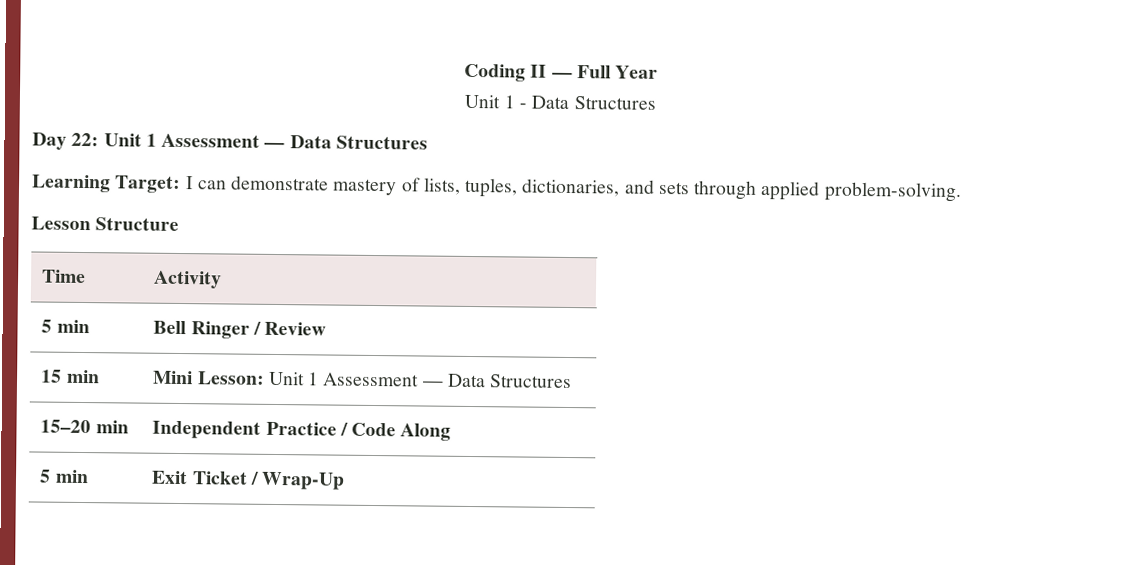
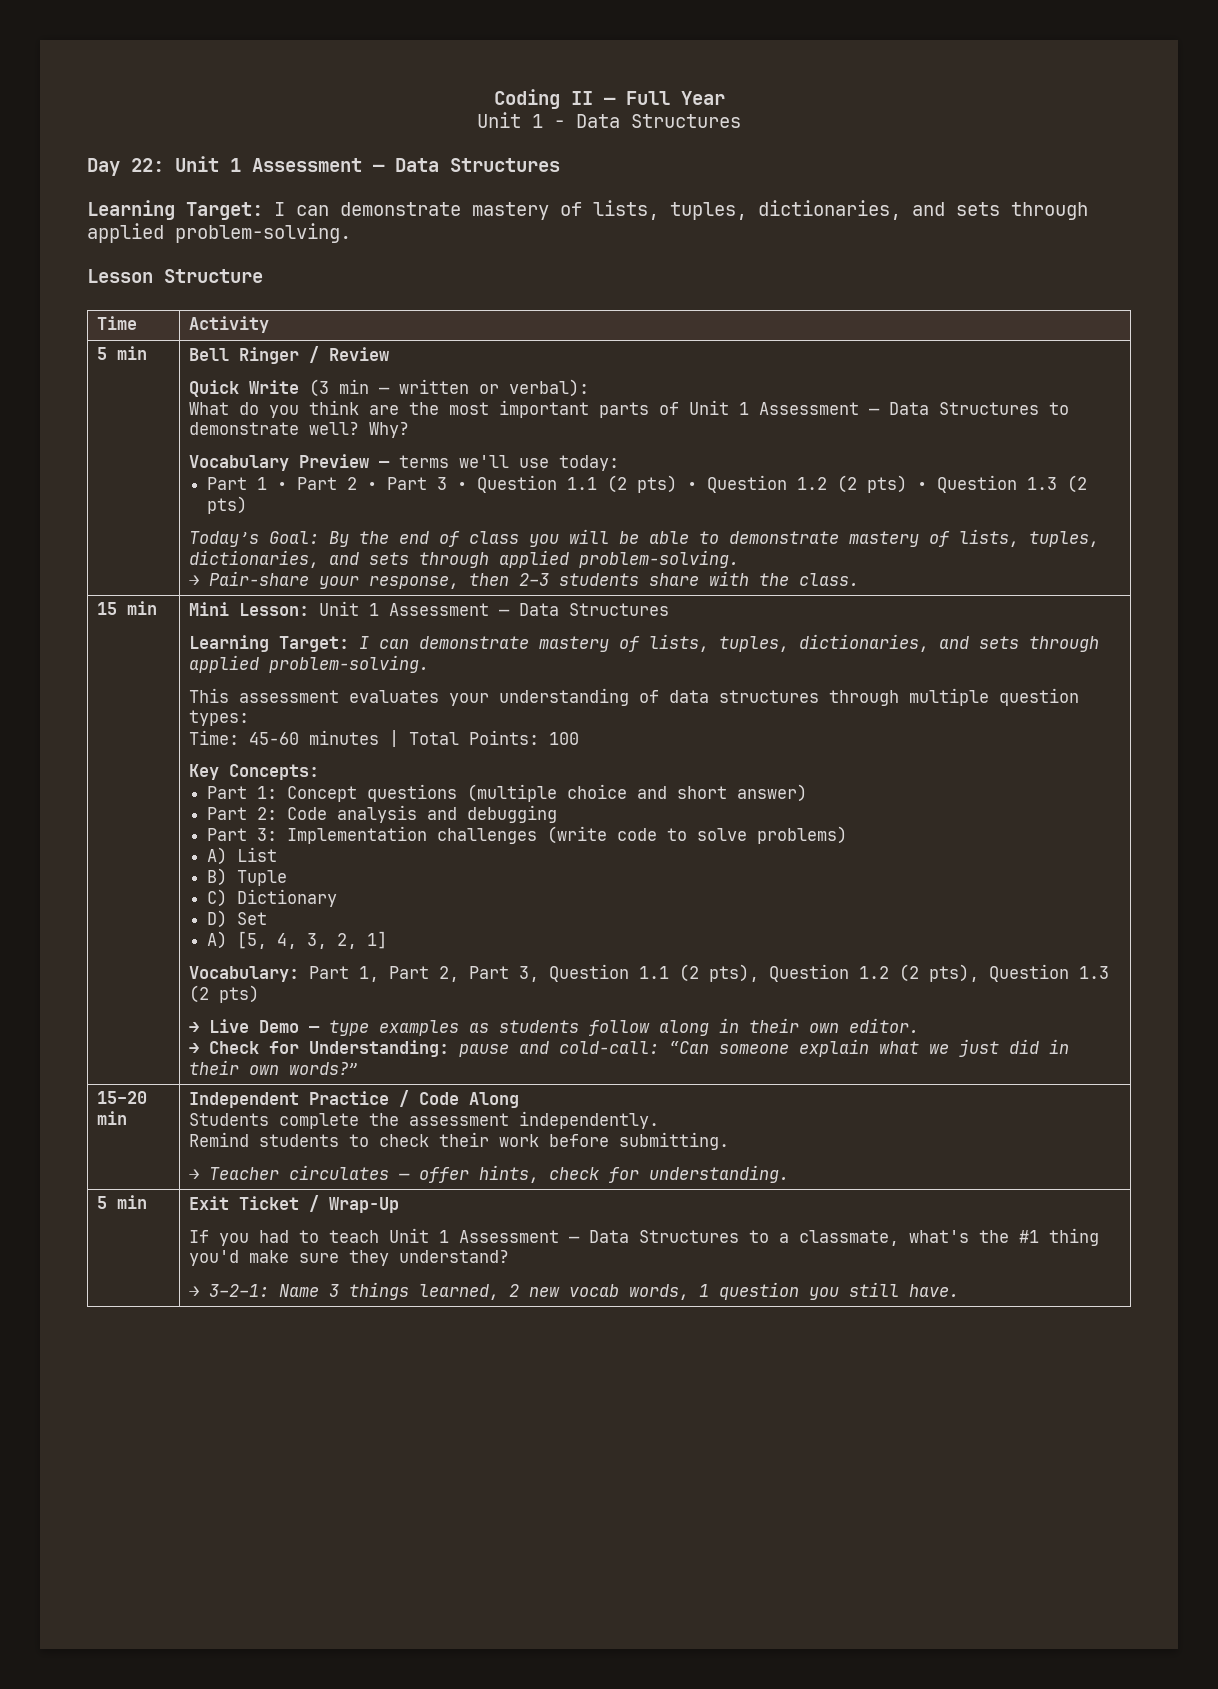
+ Quick Write (3 min — written or verbal):
+ What do you think are the most important parts of Unit 1 Assessment — Data Structures to demonstrate well? Why?
+ Vocabulary Preview — terms we'll use today:
+ Part 1 • Part 2 • Part 3 • Question 1.1 (2 pts) • Question 1.2 (2 pts) • Question 1.3 (2 pts)
+ Today’s Goal: By the end of class you will be able to demonstrate mastery of lists, tuples, dictionaries, and sets through applied problem-solving.
+ → Pair-share your response, then 2–3 students share with the class.
  Mini Lesson: Unit 1 Assessment — Data Structures
+ Learning Target: I can demonstrate mastery of lists, tuples, dictionaries, and sets through applied problem-solving.
+ This assessment evaluates your understanding of data structures through multiple question types:
+ Time: 45-60 minutes | Total Points: 100
+ Key Concepts:
+ Part 1: Concept questions (multiple choice and short answer)
+ Part 2: Code analysis and debugging
+ Part 3: Implementation challenges (write code to solve problems)
+ A) List
+ B) Tuple
+ C) Dictionary
+ D) Set
+ A) [5, 4, 3, 2, 1]
+ Vocabulary: Part 1, Part 2, Part 3, Question 1.1 (2 pts), Question 1.2 (2 pts), Question 1.3 (2 pts)
+ → Live Demo — type examples as students follow along in their own editor.
+ → Check for Understanding: pause and cold-call: “Can someone explain what we just did in their own words?”
  15–20 min | Independent Practice / Code Along
+ Students complete the assessment independently.
+ Remind students to check their work before submitting.
+ → Teacher circulates — offer hints, check for understanding.
+ If you had to teach Unit 1 Assessment — Data Structures to a classmate, what's the #1 thing you'd make sure they understand?
+ → 3–2–1: Name 3 things learned, 2 new vocab words, 1 question you still have.

